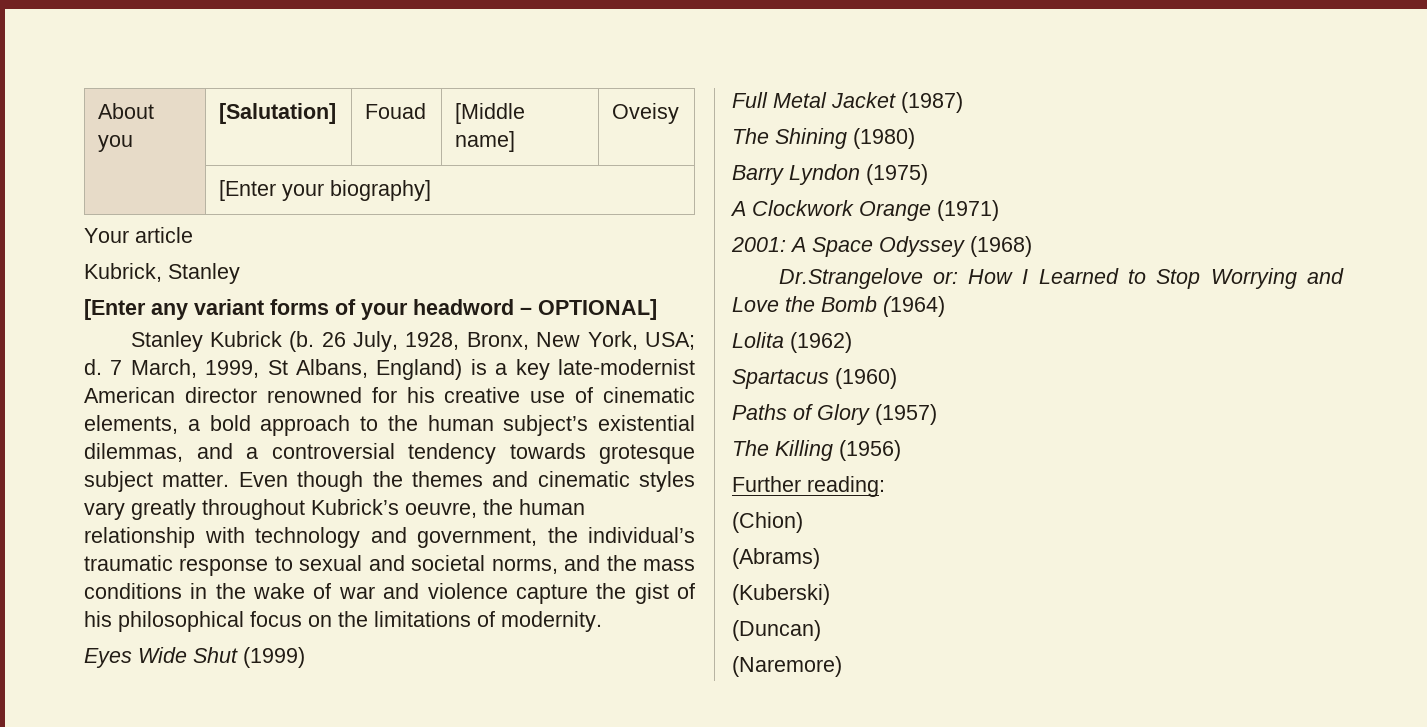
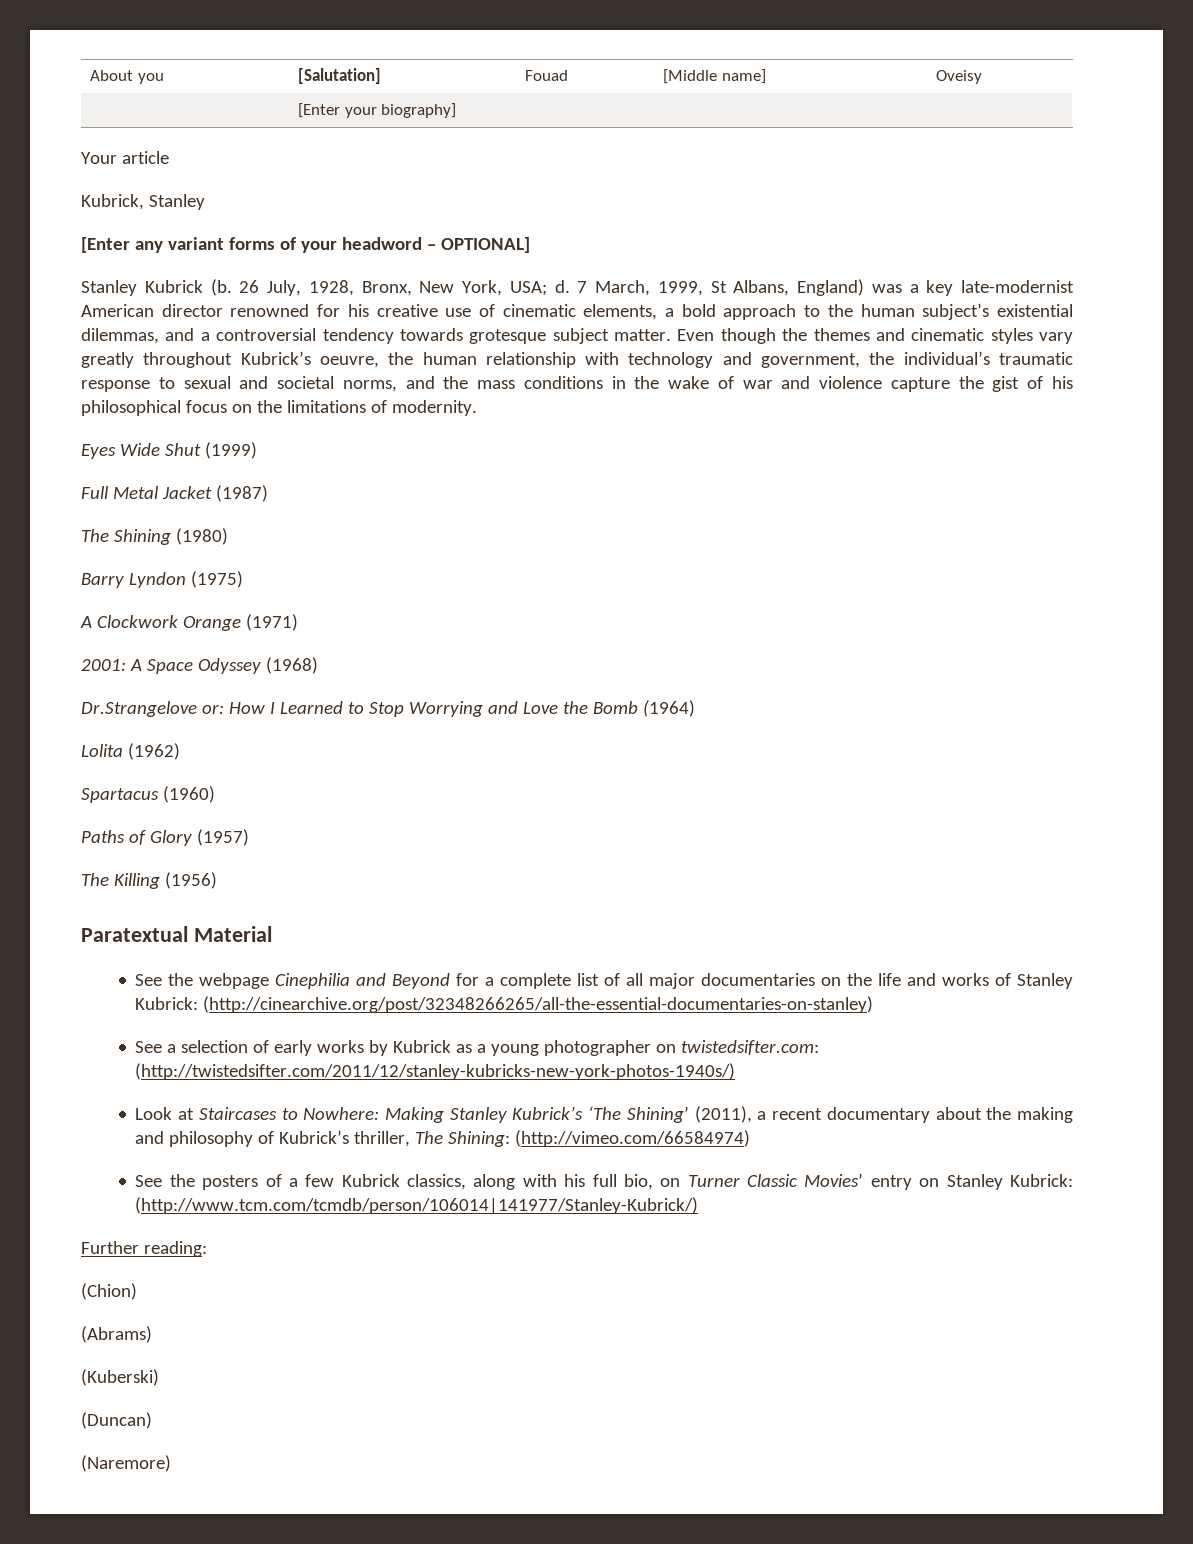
- 7 March, 1999, St Albans, England) is a key late-modernist American director renowned for his creative use of cinematic elements, a bold approach to the human subject’s existential dilemmas, and a controversial tendency towards grotesque subject matter.
+ 7 March, 1999, St Albans, England) was a key late-modernist American director renowned for his creative use of cinematic elements, a bold approach to the human subject’s existential dilemmas, and a controversial tendency towards grotesque subject matter.
+ Paratextual Material
+ See the webpage Cinephilia and Beyond for a complete list of all major documentaries on the life and works of Stanley Kubrick: (http://cinearchive.org/post/32348266265/all-the-essential-documentaries-on-stanley)
+ See a selection of early works by Kubrick as a young photographer on twistedsifter.com: (http://twistedsifter.com/2011/12/stanley-kubricks-new-york-photos-1940s/)
+ Look at Staircases to Nowhere: Making Stanley Kubrick’s ‘The Shining’ (2011), a recent documentary about the making and philosophy of Kubrick’s thriller, The Shining: (http://vimeo.com/66584974)
+ See the posters of a few Kubrick classics, along with his full bio, on Turner Classic Movies’ entry on Stanley Kubrick: (http://www.tcm.com/tcmdb/person/106014|141977/Stanley-Kubrick/)

